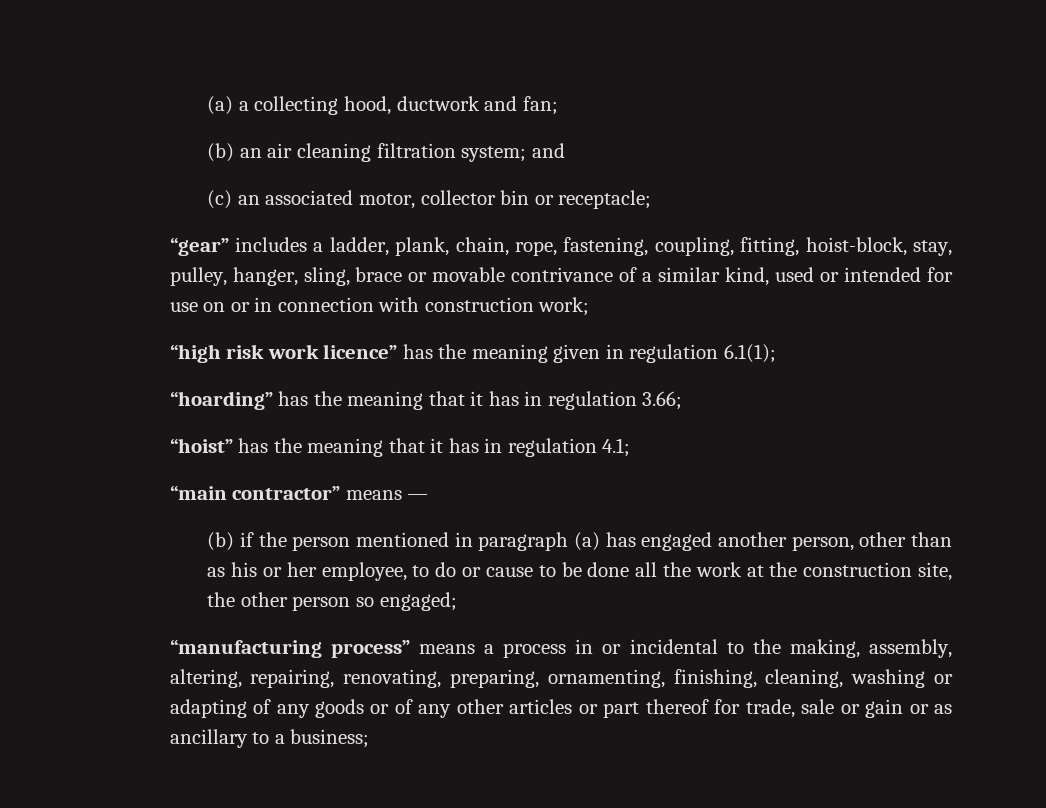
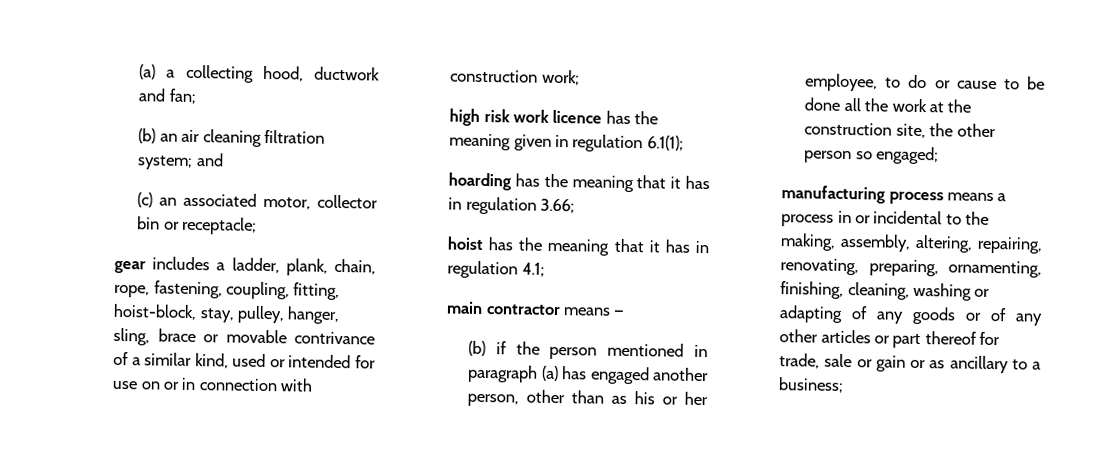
- “gear” includes a ladder, plank, chain, rope, fastening, coupling, fitting, hoist-block, stay, pulley, hanger, sling, brace or movable contrivance of a similar kind, used or intended for use on or in connection with construction work;
+ gear includes a ladder, plank, chain, rope, fastening, coupling, fitting, hoist-block, stay, pulley, hanger, sling, brace or movable contrivance of a similar kind, used or intended for use on or in connection with construction work;
- “high risk work licence” has the meaning given in regulation 6.1(1);
+ high risk work licence has the meaning given in regulation 6.1(1);
- “hoarding” has the meaning that it has in regulation 3.66;
+ hoarding has the meaning that it has in regulation 3.66;
- “hoist” has the meaning that it has in regulation 4.1;
+ hoist has the meaning that it has in regulation 4.1;
- “main contractor” means —
+ main contractor means —
- “manufacturing process” means a process in or incidental to the making, assembly, altering, repairing, renovating, preparing, ornamenting, finishing, cleaning, washing or adapting of any goods or of any other articles or part thereof for trade, sale or gain or as ancillary to a business;
+ manufacturing process means a process in or incidental to the making, assembly, altering, repairing, renovating, preparing, ornamenting, finishing, cleaning, washing or adapting of any goods or of any other articles or part thereof for trade, sale or gain or as ancillary to a business;

